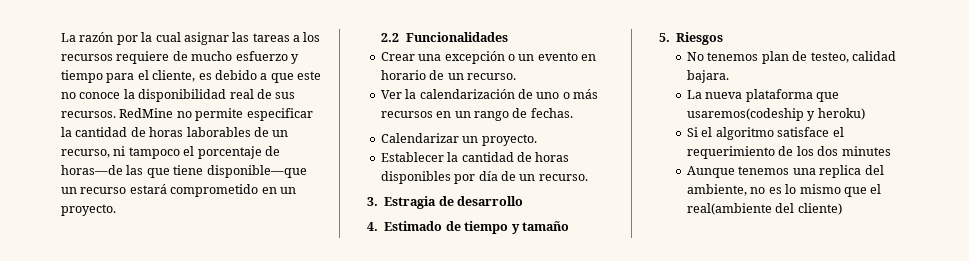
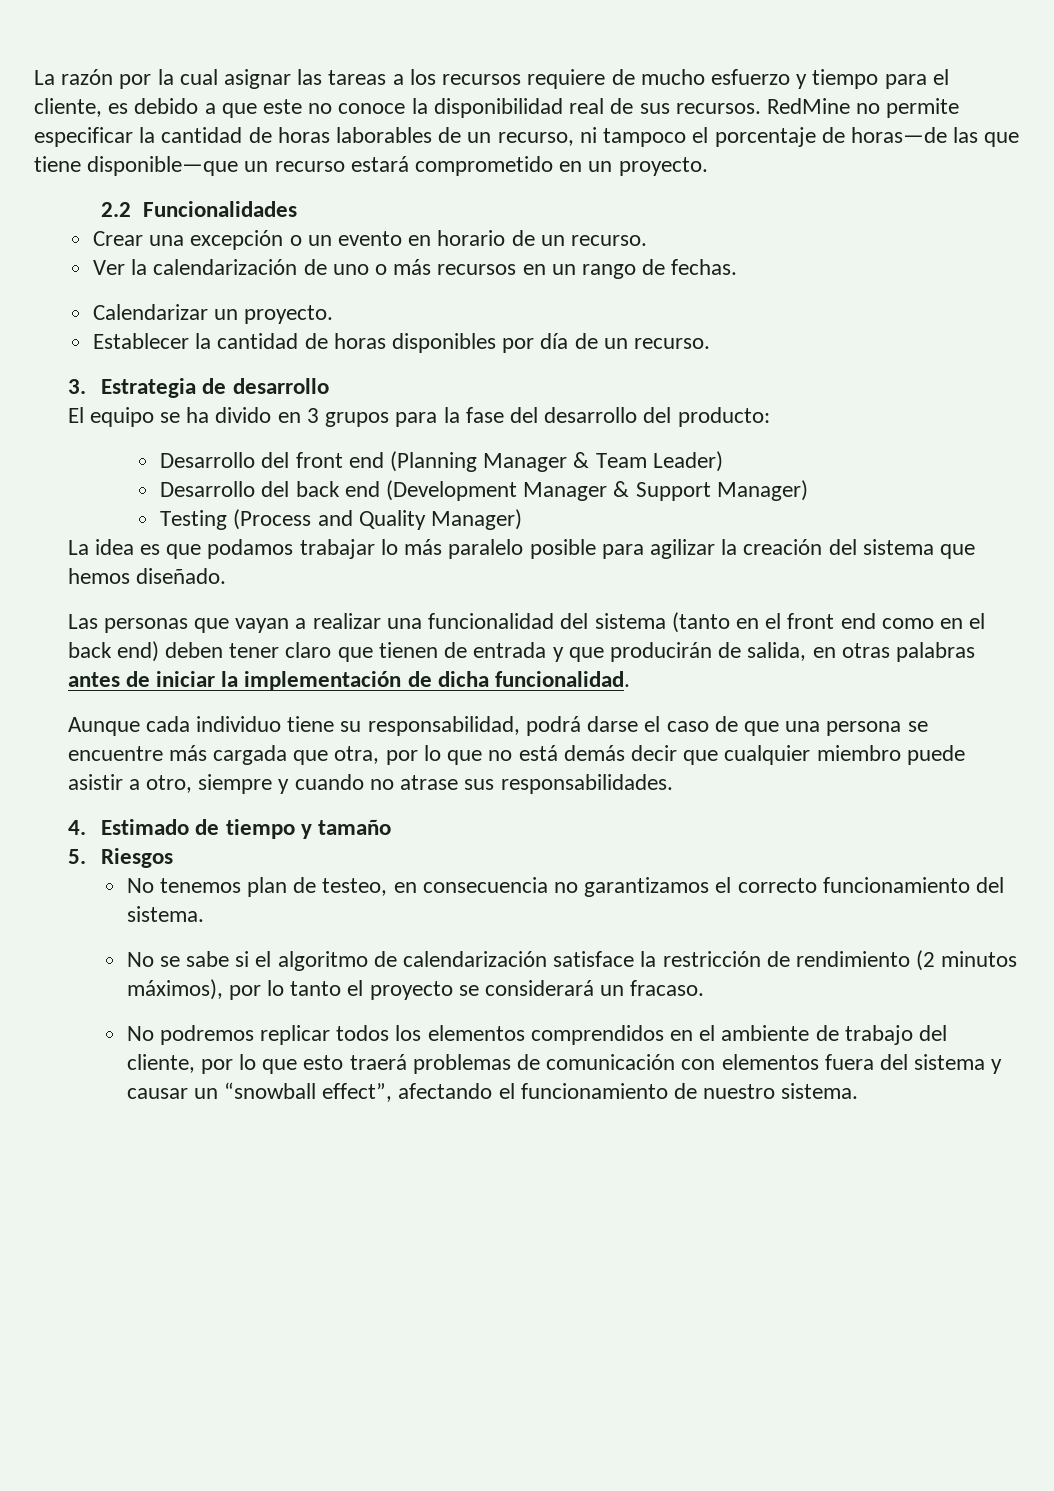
- 3. Estragia de desarrollo
+ 3. Estrategia de desarrollo
+ El equipo se ha divido en 3 grupos para la fase del desarrollo del producto:
+ Desarrollo del front end (Planning Manager & Team Leader)
+ Desarrollo del back end (Development Manager & Support Manager)
+ Testing (Process and Quality Manager)
+ La idea es que podamos trabajar lo más paralelo posible para agilizar la creación del sistema que hemos diseñado.
+ Las personas que vayan a realizar una funcionalidad del sistema (tanto en el front end como en el back end) deben tener claro que tienen de entrada y que producirán de salida, en otras palabras antes de iniciar la implementación de dicha funcionalidad.
+ Aunque cada individuo tiene su responsabilidad, podrá darse el caso de que una persona se encuentre más cargada que otra, por lo que no está demás decir que cualquier miembro puede asistir a otro, siempre y cuando no atrase sus responsabilidades.
- No tenemos plan de testeo, calidad bajara.
- La nueva plataforma que usaremos(codeship y heroku)
- Si el algoritmo satisface el requerimiento de los dos minutes
- Aunque tenemos una replica del ambiente, no es lo mismo que el real(ambiente del cliente)
+ No tenemos plan de testeo, en consecuencia no garantizamos el correcto funcionamiento del sistema.
+ No se sabe si el algoritmo de calendarización satisface la restricción de rendimiento (2 minutos máximos), por lo tanto el proyecto se considerará un fracaso.
+ No podremos replicar todos los elementos comprendidos en el ambiente de trabajo del cliente, por lo que esto traerá problemas de comunicación con elementos fuera del sistema y causar un “snowball effect”, afectando el funcionamiento de nuestro sistema.

